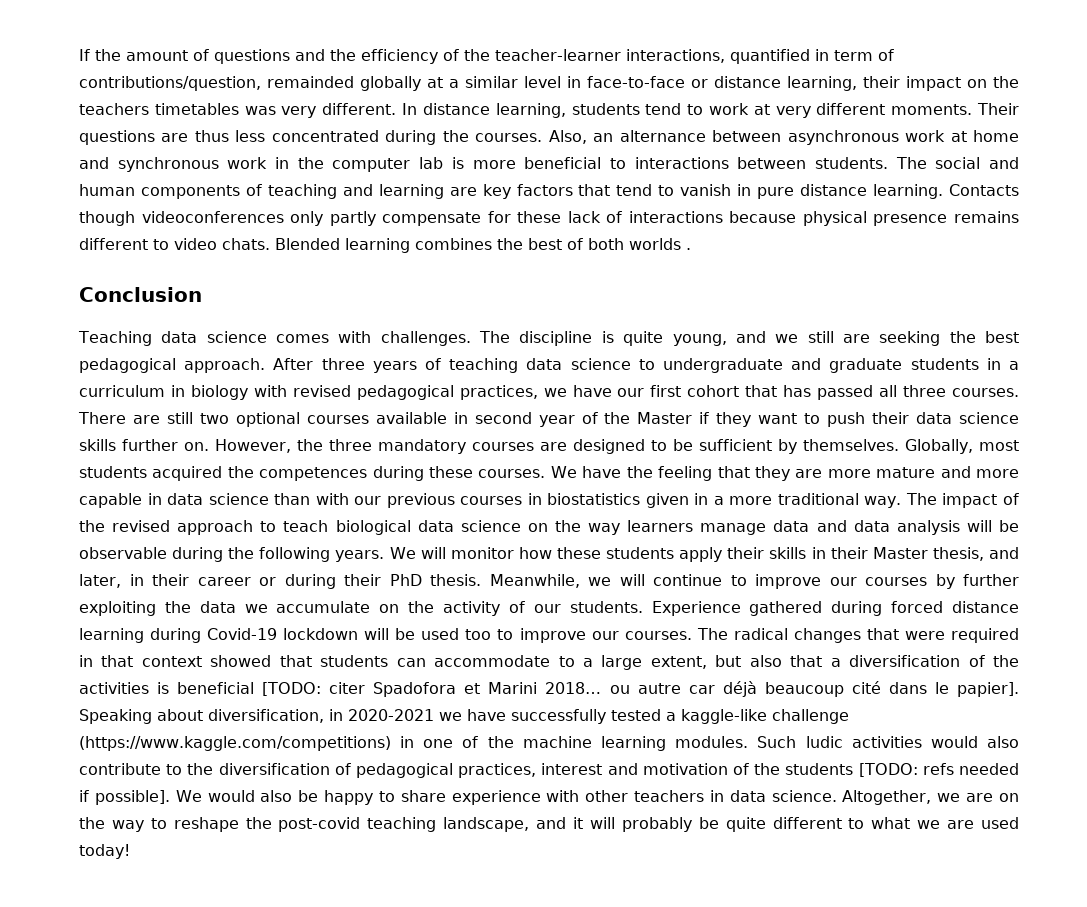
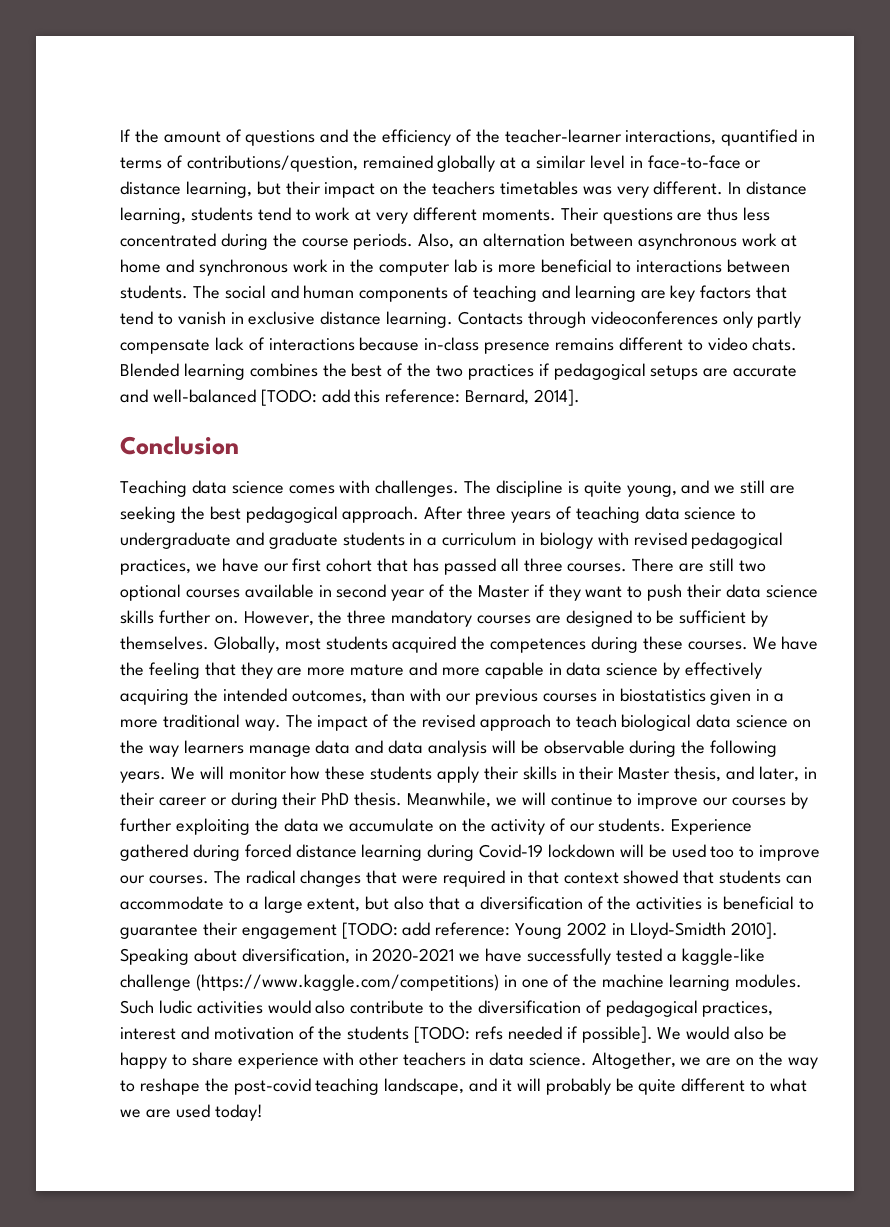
- If the amount of questions and the efficiency of the teacher-learner interactions, quantified in term of contributions/question, remainded globally at a similar level in face-to-face or distance learning, their impact on the teachers timetables was very different.
+ If the amount of questions and the efficiency of the teacher-learner interactions, quantified in terms of contributions/question, remained globally at a similar level in face-to-face or distance learning, but their impact on the teachers timetables was very different.
- Their questions are thus less concentrated during the courses.
+ Their questions are thus less concentrated during the course periods.
- Also, an alternance between asynchronous work at home and synchronous work in the computer lab is more beneficial to interactions between students.
+ Also, an alternation between asynchronous work at home and synchronous work in the computer lab is more beneficial to interactions between students.
- The social and human components of teaching and learning are key factors that tend to vanish in pure distance learning.
+ The social and human components of teaching and learning are key factors that tend to vanish in exclusive distance learning.
- Contacts though videoconferences only partly compensate for these lack of interactions because physical presence remains different to video chats.
+ Contacts through videoconferences only partly compensate lack of interactions because in-class presence remains different to video chats.
- Blended learning combines the best of both worlds .
+ Blended learning combines the best of the two practices if pedagogical setups are accurate and well-balanced [TODO: add this reference: Bernard, 2014].
- We have the feeling that they are more mature and more capable in data science than with our previous courses in biostatistics given in a more traditional way.
+ We have the feeling that they are more mature and more capable in data science by effectively acquiring the intended outcomes, than with our previous courses in biostatistics given in a more traditional way.
- The radical changes that were required in that context showed that students can accommodate to a large extent, but also that a diversification of the activities is beneficial [TODO: citer Spadofora et Marini 2018… ou autre car déjà beaucoup cité dans le papier].
+ The radical changes that were required in that context showed that students can accommodate to a large extent, but also that a diversification of the activities is beneficial to guarantee their engagement [TODO: add reference: Young 2002 in Lloyd-Smidth 2010].

